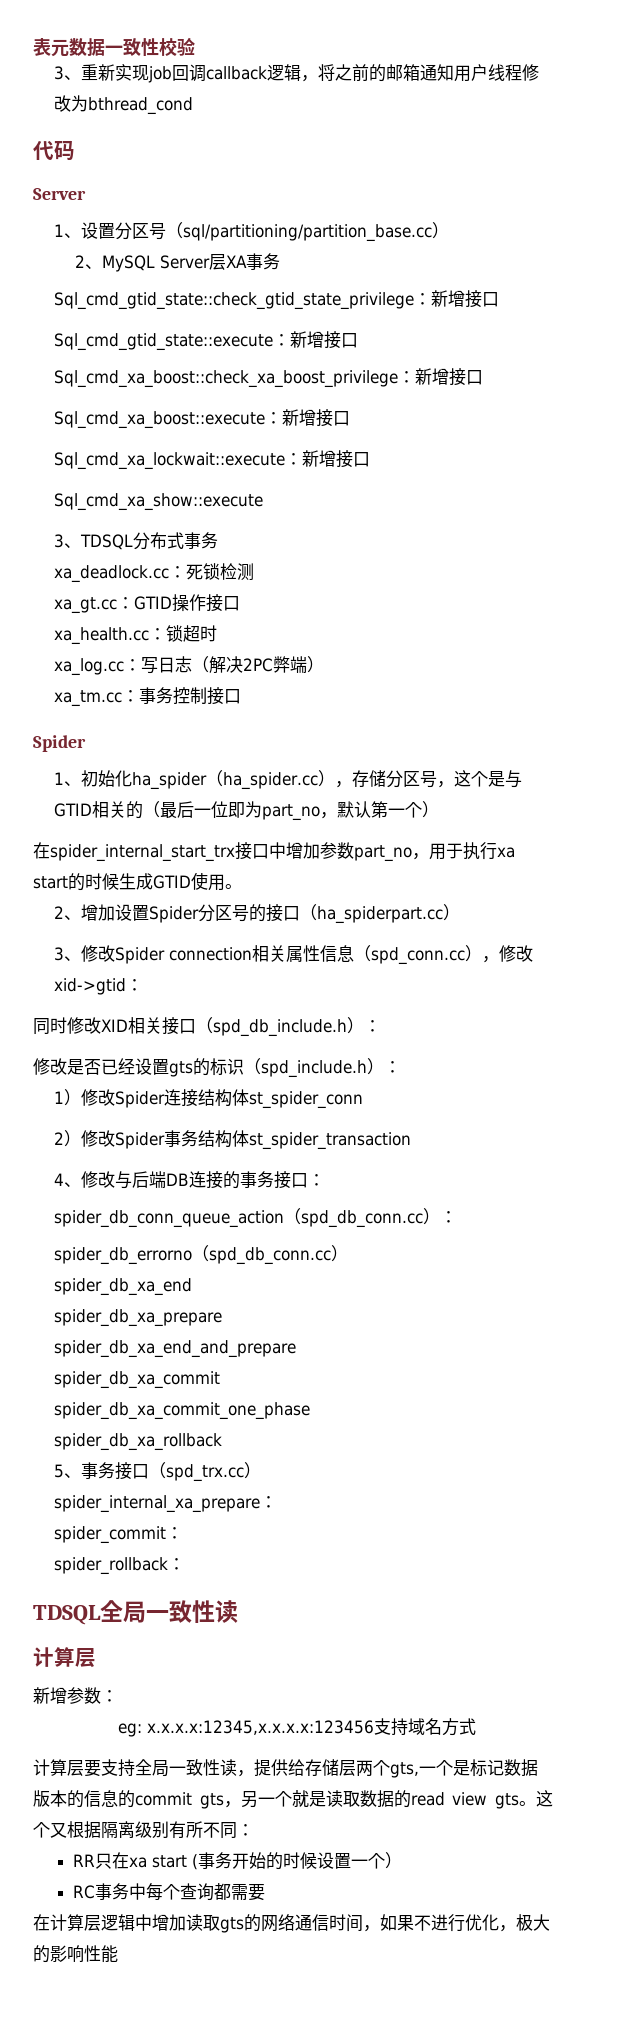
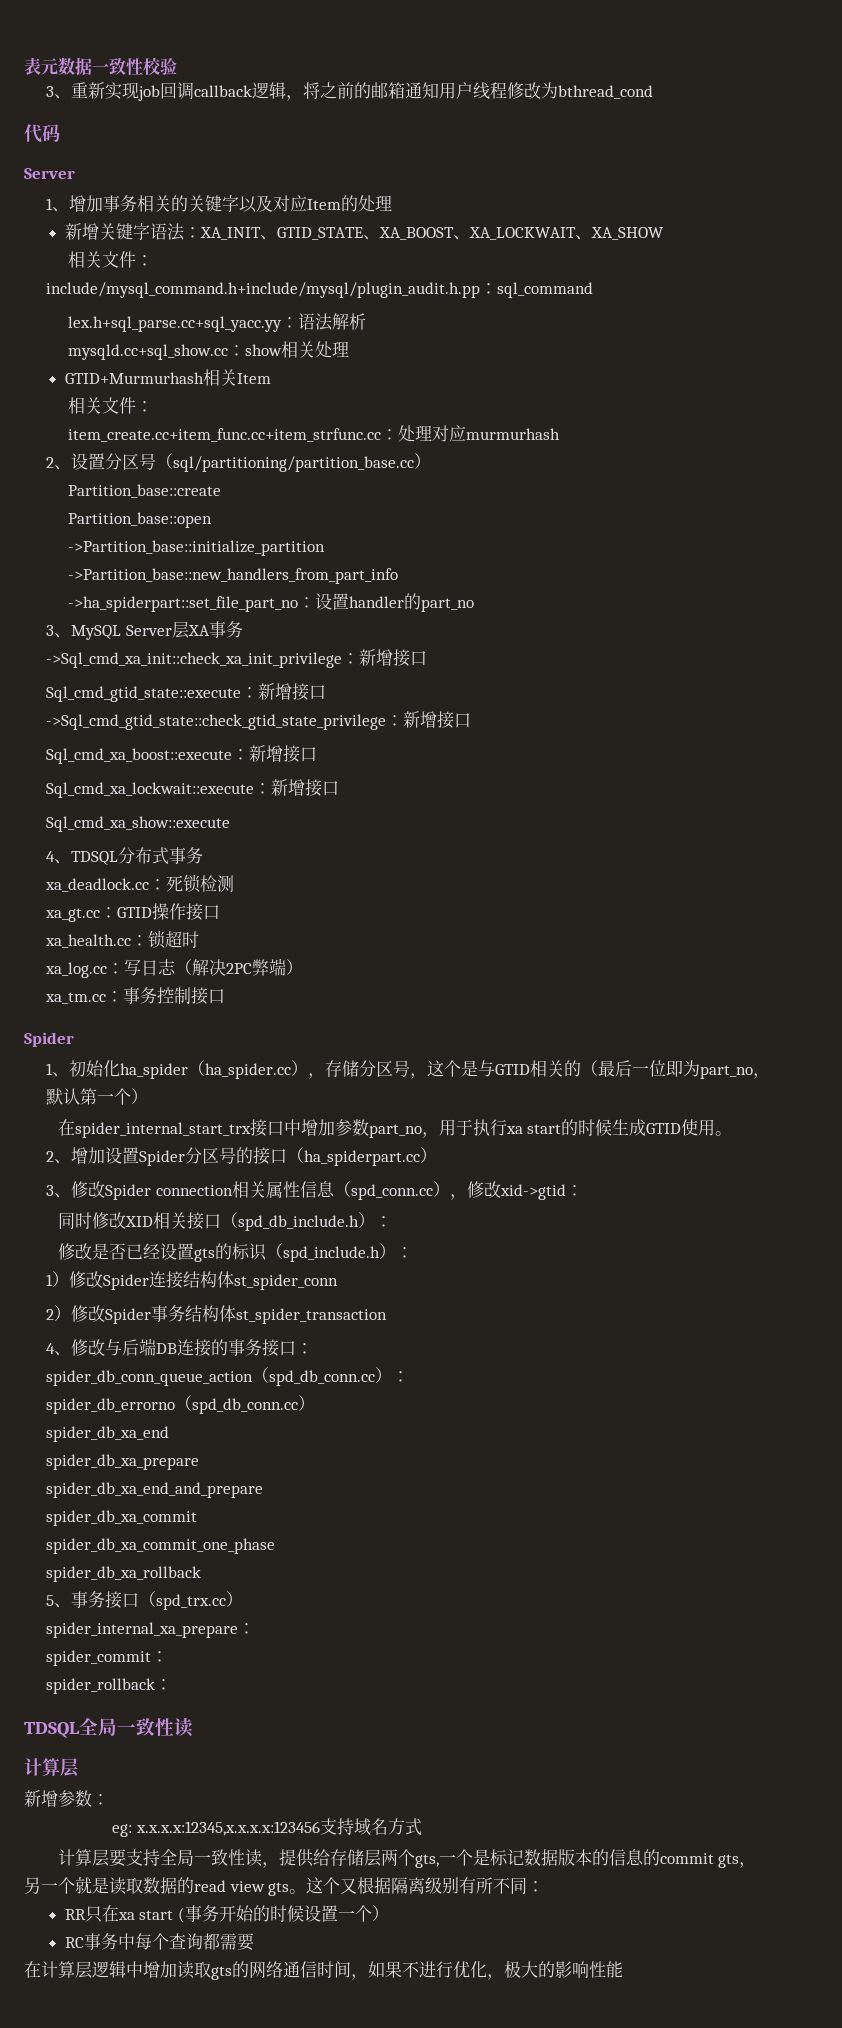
- 1、设置分区号（sql/partitioning/partition_base.cc）
+ 1、增加事务相关的关键字以及对应Item的处理
+ 新增关键字语法：XA_INIT、GTID_STATE、XA_BOOST、XA_LOCKWAIT、XA_SHOW
+ 相关文件：
+ include/mysql_command.h+include/mysql/plugin_audit.h.pp：sql_command
+ lex.h+sql_parse.cc+sql_yacc.yy：语法解析
+ mysqld.cc+sql_show.cc：show相关处理
+ GTID+Murmurhash相关Item
+ 相关文件：
+ item_create.cc+item_func.cc+item_strfunc.cc：处理对应murmurhash
+ 2、设置分区号（sql/partitioning/partition_base.cc）
- 2、MySQL Server层XA事务
+ Partition_base::create
+ Partition_base::open
+ ->Partition_base::initialize_partition
+ ->Partition_base::new_handlers_from_part_info
+ ->ha_spiderpart::set_file_part_no：设置handler的part_no
+ 3、MySQL Server层XA事务
- Sql_cmd_gtid_state::check_gtid_state_privilege：新增接口
+ ->Sql_cmd_xa_init::check_xa_init_privilege：新增接口
- Sql_cmd_xa_boost::check_xa_boost_privilege：新增接口
+ ->Sql_cmd_gtid_state::check_gtid_state_privilege：新增接口
- 3、TDSQL分布式事务
+ 4、TDSQL分布式事务

